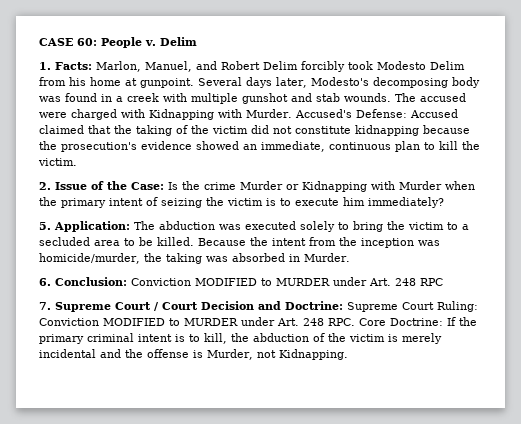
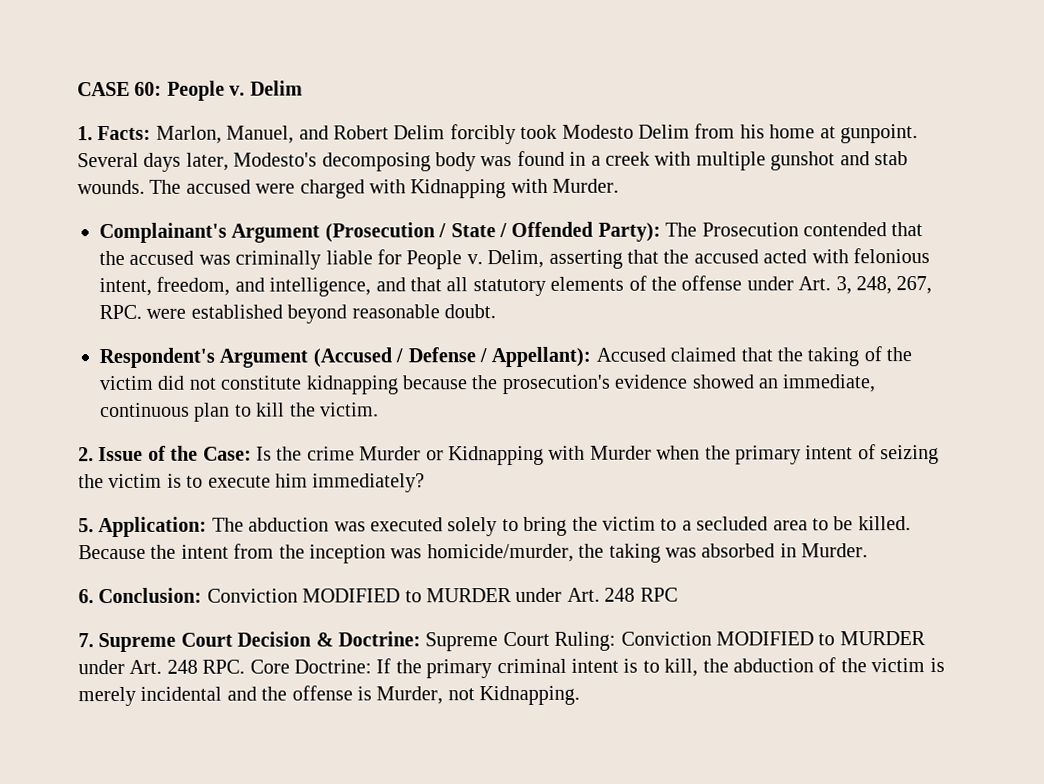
- The accused were charged with Kidnapping with Murder. Accused's Defense: Accused claimed that the taking of the victim did not constitute kidnapping because the prosecution's evidence showed an immediate, continuous plan to kill the victim.
+ The accused were charged with Kidnapping with Murder.
+ Complainant's Argument (Prosecution / State / Offended Party): The Prosecution contended that the accused was criminally liable for People v. Delim, asserting that the accused acted with felonious intent, freedom, and intelligence, and that all statutory elements of the offense under Art. 3, 248, 267, RPC. were established beyond reasonable doubt.
+ Respondent's Argument (Accused / Defense / Appellant): Accused claimed that the taking of the victim did not constitute kidnapping because the prosecution's evidence showed an immediate, continuous plan to kill the victim.
- 7. Supreme Court / Court Decision and Doctrine: Supreme Court Ruling: Conviction MODIFIED to MURDER under Art. 248 RPC. Core Doctrine: If the primary criminal intent is to kill, the abduction of the victim is merely incidental and the offense is Murder, not Kidnapping.
+ 7. Supreme Court Decision & Doctrine: Supreme Court Ruling: Conviction MODIFIED to MURDER under Art. 248 RPC. Core Doctrine: If the primary criminal intent is to kill, the abduction of the victim is merely incidental and the offense is Murder, not Kidnapping.

